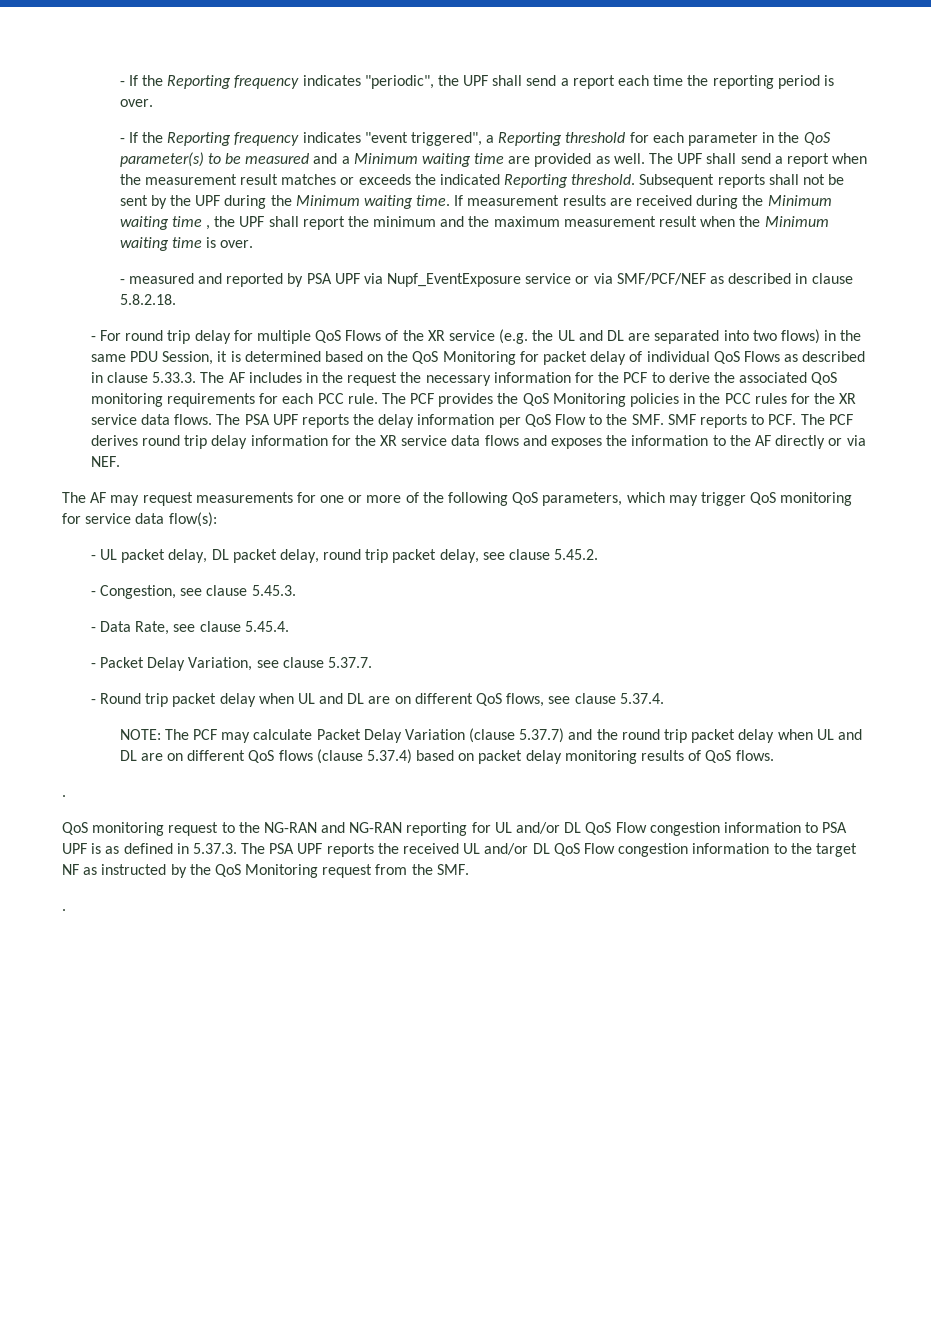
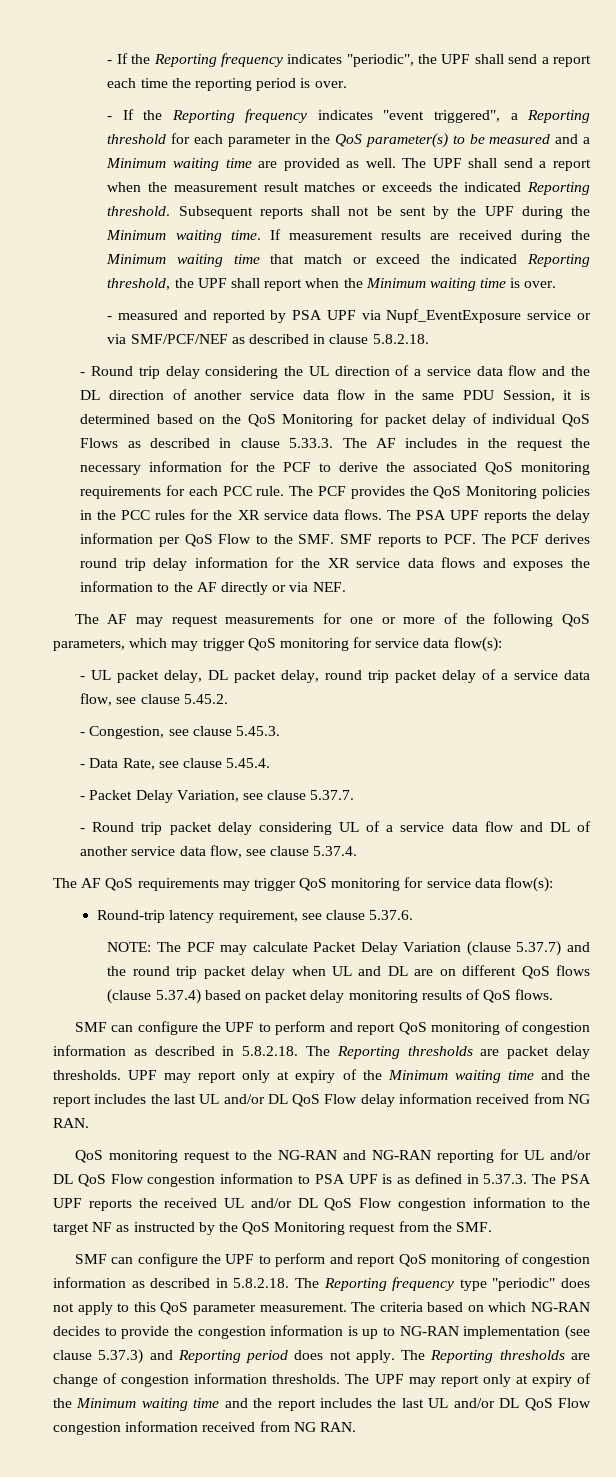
- If measurement results are received during the Minimum waiting time , the UPF shall report the minimum and the maximum measurement result when the Minimum waiting time is over.
+ If measurement results are received during the Minimum waiting time that match or exceed the indicated Reporting threshold, the UPF shall report when the Minimum waiting time is over.
- - For round trip delay for multiple QoS Flows of the XR service (e.g. the UL and DL are separated into two flows) in the same PDU Session, it is determined based on the QoS Monitoring for packet delay of individual QoS Flows as described in clause 5.33.3. The AF includes in the request the necessary information for the PCF to derive the associated QoS monitoring requirements for each PCC rule.
+ - Round trip delay considering the UL direction of a service data flow and the DL direction of another service data flow in the same PDU Session, it is determined based on the QoS Monitoring for packet delay of individual QoS Flows as described in clause 5.33.3. The AF includes in the request the necessary information for the PCF to derive the associated QoS monitoring requirements for each PCC rule.
- - UL packet delay, DL packet delay, round trip packet delay, see clause 5.45.2.
+ - UL packet delay, DL packet delay, round trip packet delay of a service data flow, see clause 5.45.2.
- - Round trip packet delay when UL and DL are on different QoS flows, see clause 5.37.4.
+ - Round trip packet delay considering UL of a service data flow and DL of another service data flow, see clause 5.37.4.
+ The AF QoS requirements may trigger QoS monitoring for service data flow(s):
+ Round-trip latency requirement, see clause 5.37.6.
  NOTE: The PCF may calculate Packet Delay Variation (clause 5.37.7) and the round trip packet delay when UL and DL are on different QoS flows (clause 5.37.4) based on packet delay monitoring results of QoS flows.
- .
+ SMF can configure the UPF to perform and report QoS monitoring of congestion information as described in 5.8.2.18. The Reporting thresholds are packet delay thresholds. UPF may report only at expiry of the Minimum waiting time and the report includes the last UL and/or DL QoS Flow delay information received from NG RAN.
  QoS monitoring request to the NG-RAN and NG-RAN reporting for UL and/or DL QoS Flow congestion information to PSA UPF is as defined in 5.37.3. The PSA UPF reports the received UL and/or DL QoS Flow congestion information to the target NF as instructed by the QoS Monitoring request from the SMF.
- .
+ SMF can configure the UPF to perform and report QoS monitoring of congestion information as described in 5.8.2.18. The Reporting frequency type "periodic" does not apply to this QoS parameter measurement. The criteria based on which NG-RAN decides to provide the congestion information is up to NG-RAN implementation (see clause 5.37.3) and Reporting period does not apply. The Reporting thresholds are change of congestion information thresholds. The UPF may report only at expiry of the Minimum waiting time and the report includes the last UL and/or DL QoS Flow congestion information received from NG RAN.

